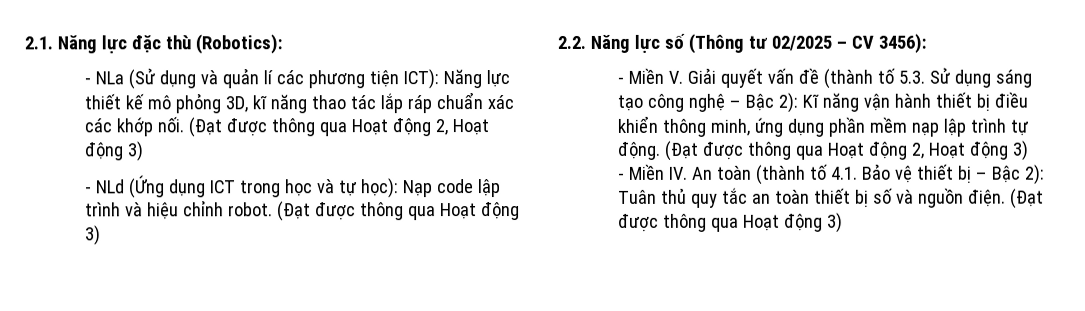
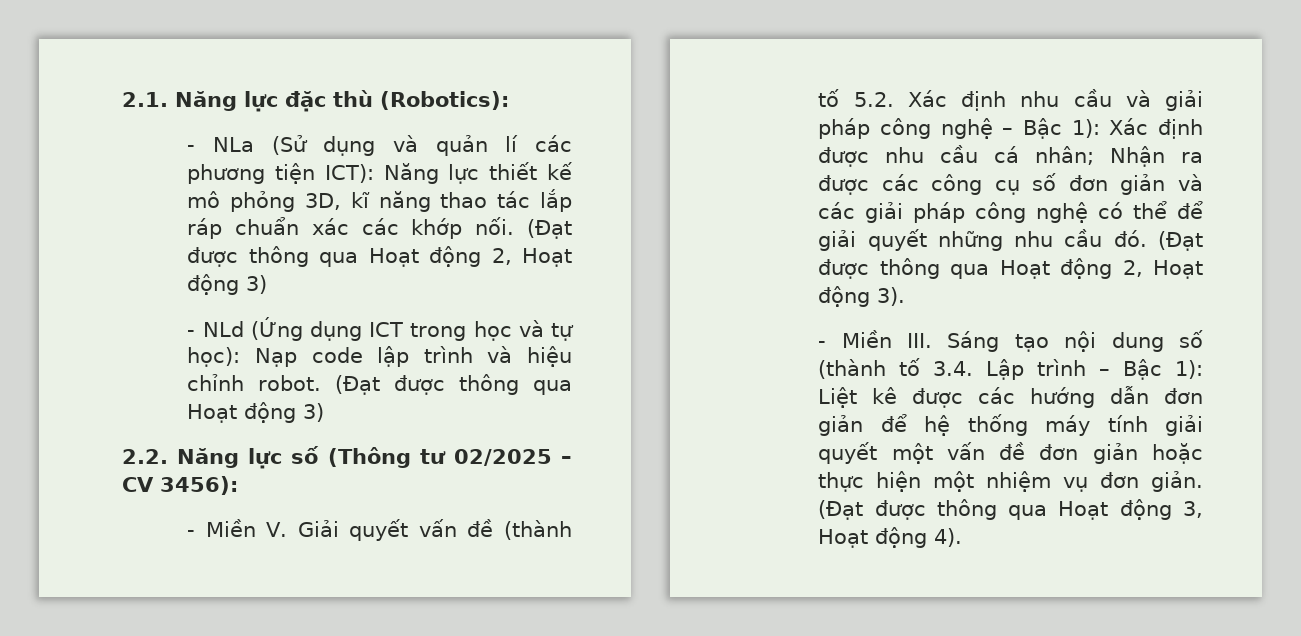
- - Miền V. Giải quyết vấn đề (thành tố 5.3. Sử dụng sáng tạo công nghệ – Bậc 2): Kĩ năng vận hành thiết bị điều khiển thông minh, ứng dụng phần mềm nạp lập trình tự động. (Đạt được thông qua Hoạt động 2, Hoạt động 3)
- - Miền IV. An toàn (thành tố 4.1. Bảo vệ thiết bị – Bậc 2): Tuân thủ quy tắc an toàn thiết bị số và nguồn điện. (Đạt được thông qua Hoạt động 3)
+ - Miền V. Giải quyết vấn đề (thành tố 5.2. Xác định nhu cầu và giải pháp công nghệ – Bậc 1): Xác định được nhu cầu cá nhân; Nhận ra được các công cụ số đơn giản và các giải pháp công nghệ có thể để giải quyết những nhu cầu đó. (Đạt được thông qua Hoạt động 2, Hoạt động 3).
+ - Miền III. Sáng tạo nội dung số (thành tố 3.4. Lập trình – Bậc 1): Liệt kê được các hướng dẫn đơn giản để hệ thống máy tính giải quyết một vấn đề đơn giản hoặc thực hiện một nhiệm vụ đơn giản. (Đạt được thông qua Hoạt động 3, Hoạt động 4).

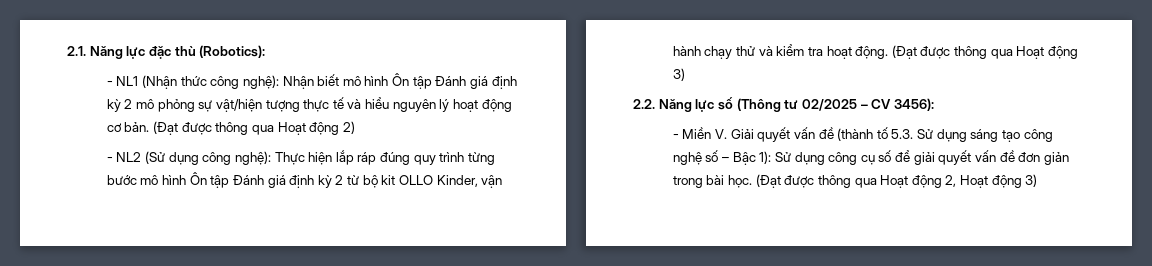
- - NLa (Sử dụng và quản lí các phương tiện ICT): Năng lực thiết kế mô phỏng 3D, kĩ năng thao tác lắp ráp chuẩn xác các khớp nối. (Đạt được thông qua Hoạt động 2, Hoạt động 3)
- - NLd (Ứng dụng ICT trong học và tự học): Nạp code lập trình và hiệu chỉnh robot.
+ - NL1 (Nhận thức công nghệ): Nhận biết mô hình Ôn tập Đánh giá định kỳ 2 mô phỏng sự vật/hiện tượng thực tế và hiểu nguyên lý hoạt động cơ bản. (Đạt được thông qua Hoạt động 2)
+ - NL2 (Sử dụng công nghệ): Thực hiện lắp ráp đúng quy trình từng bước mô hình Ôn tập Đánh giá định kỳ 2 từ bộ kit OLLO Kinder, vận hành chạy thử và kiểm tra hoạt động.
- - Miền V. Giải quyết vấn đề (thành tố 5.2. Xác định nhu cầu và giải pháp công nghệ – Bậc 1): Xác định được nhu cầu cá nhân; Nhận ra được các công cụ số đơn giản và các giải pháp công nghệ có thể để giải quyết những nhu cầu đó. (Đạt được thông qua Hoạt động 2, Hoạt động 3).
- - Miền III. Sáng tạo nội dung số (thành tố 3.4. Lập trình – Bậc 1): Liệt kê được các hướng dẫn đơn giản để hệ thống máy tính giải quyết một vấn đề đơn giản hoặc thực hiện một nhiệm vụ đơn giản. (Đạt được thông qua Hoạt động 3, Hoạt động 4).
+ - Miền V. Giải quyết vấn đề (thành tố 5.3. Sử dụng sáng tạo công nghệ số – Bậc 1): Sử dụng công cụ số để giải quyết vấn đề đơn giản trong bài học. (Đạt được thông qua Hoạt động 2, Hoạt động 3)

